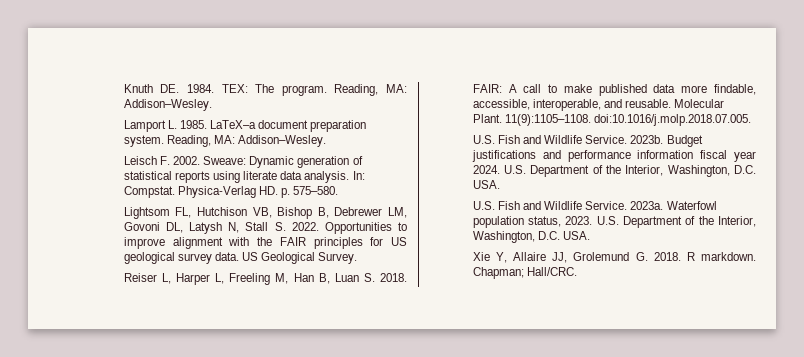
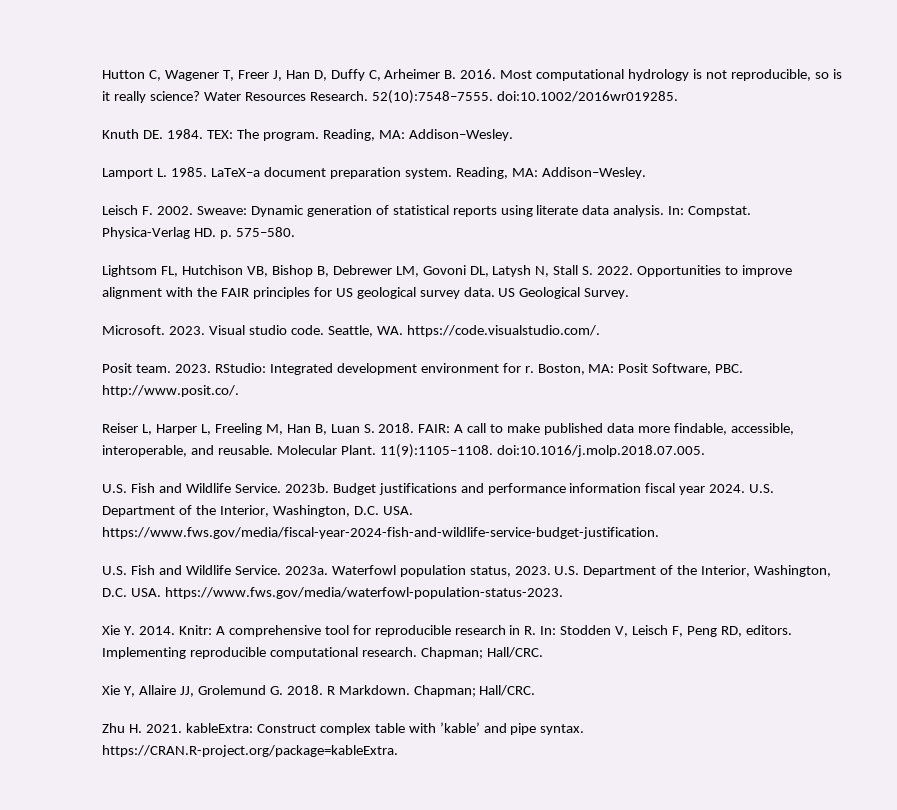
+ Hutton C, Wagener T, Freer J, Han D, Duffy C, Arheimer B. 2016. Most computational hydrology is not reproducible, so is it really science? Water Resources Research. 52(10):7548–7555. doi:10.1002/2016wr019285.
+ Microsoft. 2023. Visual studio code. Seattle, WA. https://code.visualstudio.com/.
+ Posit team. 2023. RStudio: Integrated development environment for r. Boston, MA: Posit Software, PBC. http://www.posit.co/.
- Budget justifications and performance information fiscal year 2024. U.S. Department of the Interior, Washington, D.C. USA.
+ Budget justifications and performance information fiscal year 2024. U.S. Department of the Interior, Washington, D.C. USA. https://www.fws.gov/media/fiscal-year-2024-fish-and-wildlife-service-budget-justification.
- Waterfowl population status, 2023. U.S. Department of the Interior, Washington, D.C. USA.
+ Waterfowl population status, 2023. U.S. Department of the Interior, Washington, D.C. USA. https://www.fws.gov/media/waterfowl-population-status-2023.
+ Xie Y. 2014. Knitr: A comprehensive tool for reproducible research in R. In: Stodden V, Leisch F, Peng RD, editors. Implementing reproducible computational research. Chapman; Hall/CRC.
- R markdown. Chapman; Hall/CRC.
+ R Markdown. Chapman; Hall/CRC.
+ Zhu H. 2021. kableExtra: Construct complex table with ’kable’ and pipe syntax. https://CRAN.R-project.org/package=kableExtra.

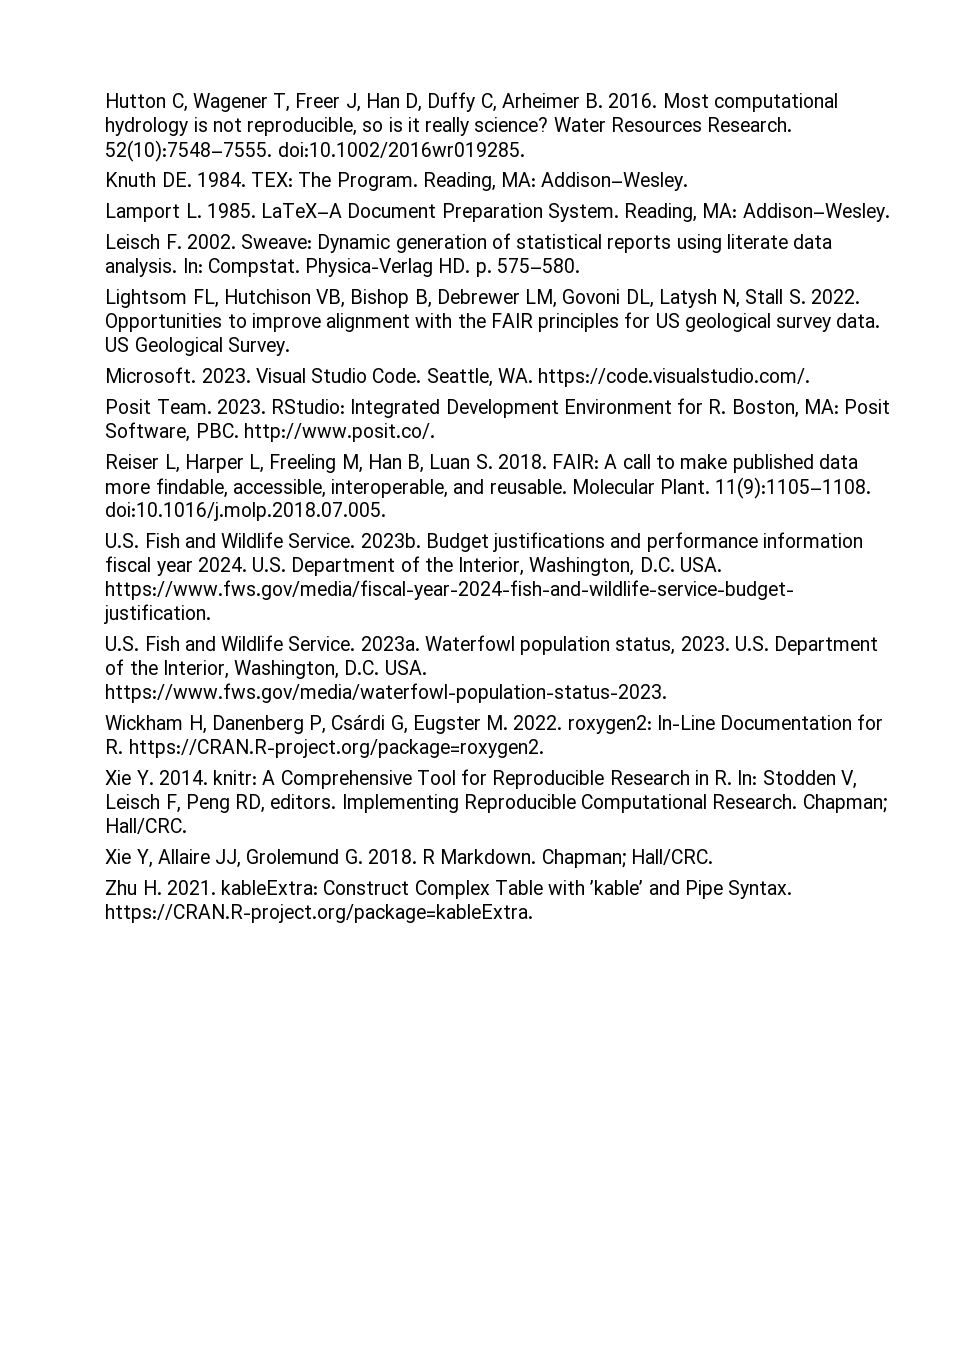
- TEX: The program.
+ TEX: The Program.
- LaTeX–a document preparation system.
+ LaTeX–A Document Preparation System.
- Visual studio code.
+ Visual Studio Code.
- Posit team.
+ Posit Team.
- RStudio: Integrated development environment for r. Boston, MA: Posit Software, PBC. http://www.posit.co/.
+ RStudio: Integrated Development Environment for R. Boston, MA: Posit Software, PBC. http://www.posit.co/.
- Xie Y. 2014. Knitr: A comprehensive tool for reproducible research in R. In: Stodden V, Leisch F, Peng RD, editors.
+ Wickham H, Danenberg P, Csárdi G, Eugster M. 2022. roxygen2: In-Line Documentation for R. https://CRAN.R-project.org/package=roxygen2.
+ Xie Y. 2014. knitr: A Comprehensive Tool for Reproducible Research in R. In: Stodden V, Leisch F, Peng RD, editors.
- Implementing reproducible computational research.
+ Implementing Reproducible Computational Research.
- Zhu H. 2021. kableExtra: Construct complex table with ’kable’ and pipe syntax. https://CRAN.R-project.org/package=kableExtra.
+ Zhu H. 2021. kableExtra: Construct Complex Table with ’kable’ and Pipe Syntax. https://CRAN.R-project.org/package=kableExtra.

